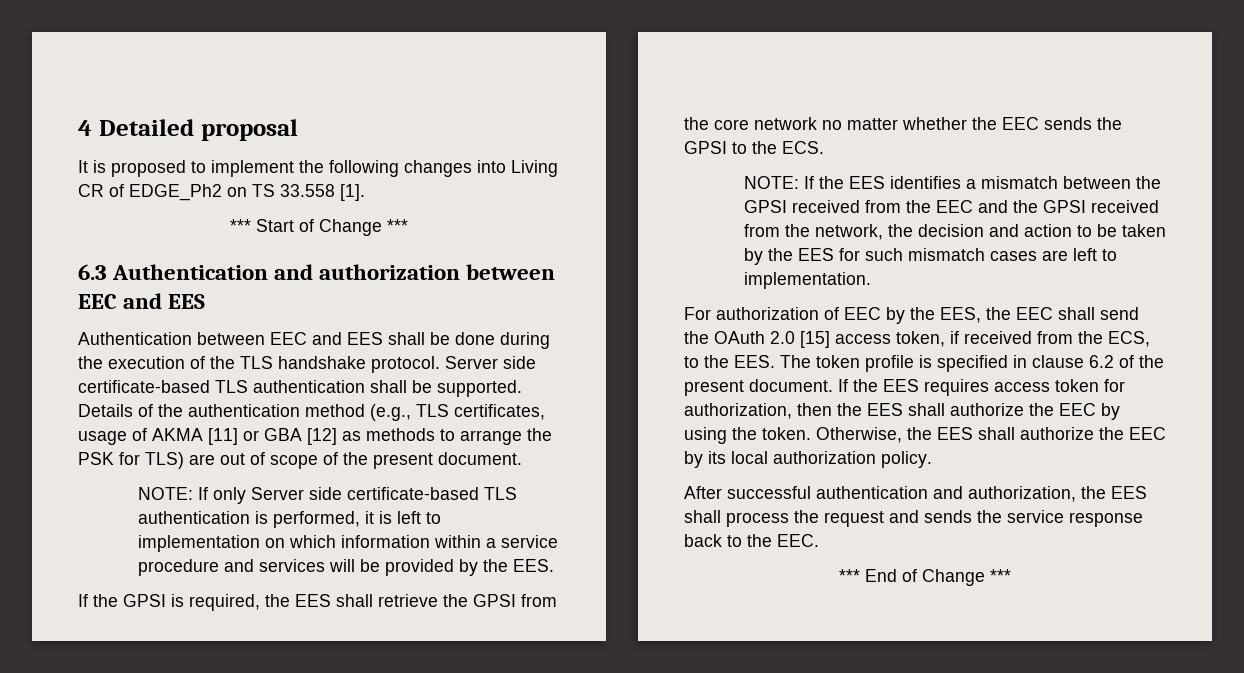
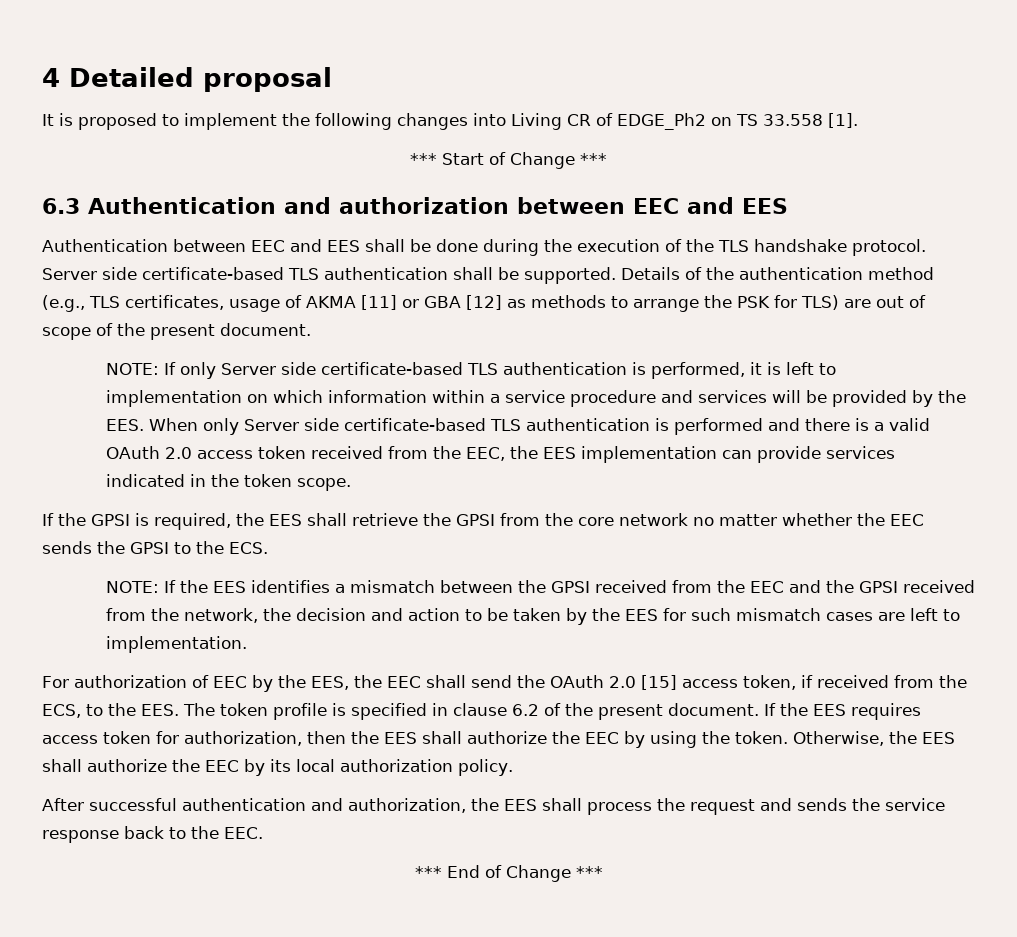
- NOTE: If only Server side certificate-based TLS authentication is performed, it is left to implementation on which information within a service procedure and services will be provided by the EES.
+ NOTE: If only Server side certificate-based TLS authentication is performed, it is left to implementation on which information within a service procedure and services will be provided by the EES. When only Server side certificate-based TLS authentication is performed and there is a valid OAuth 2.0 access token received from the EEC, the EES implementation can provide services indicated in the token scope.

